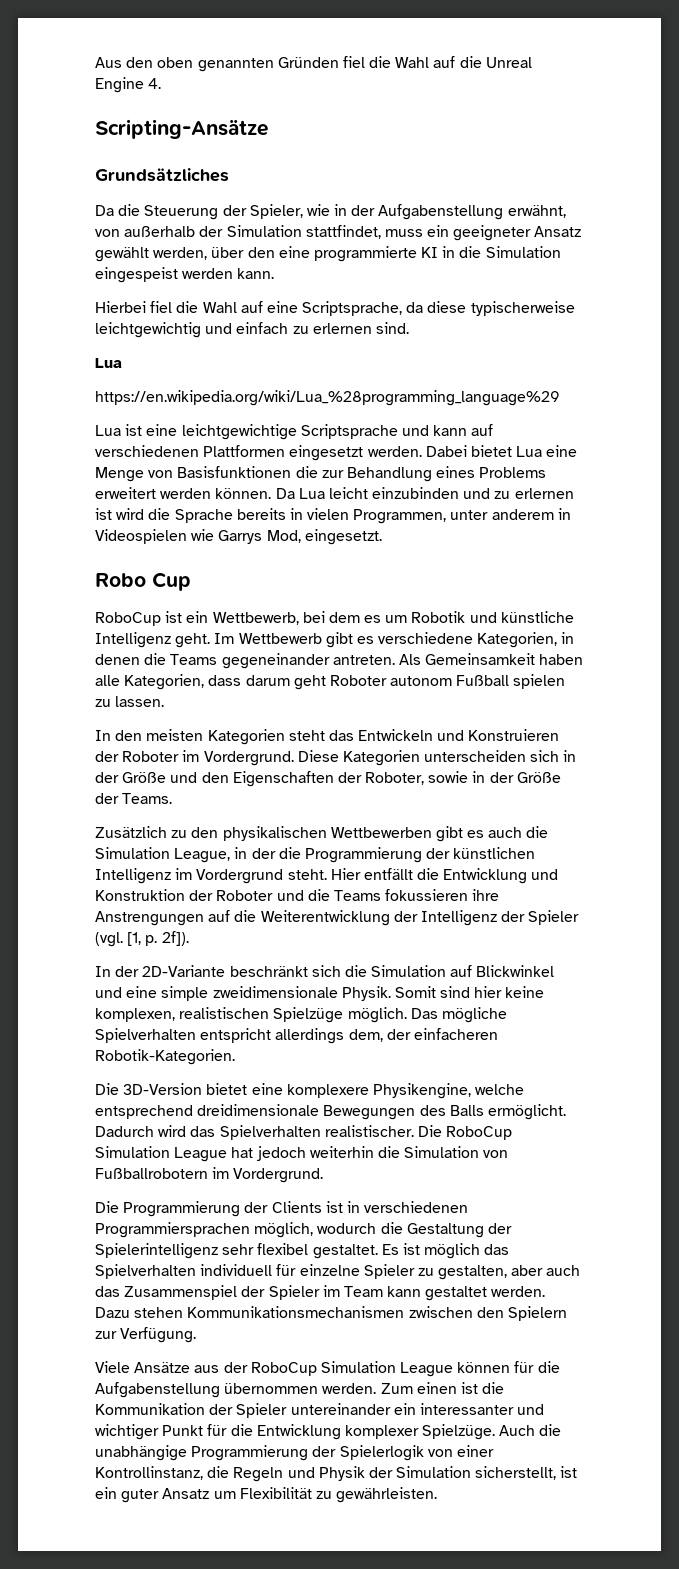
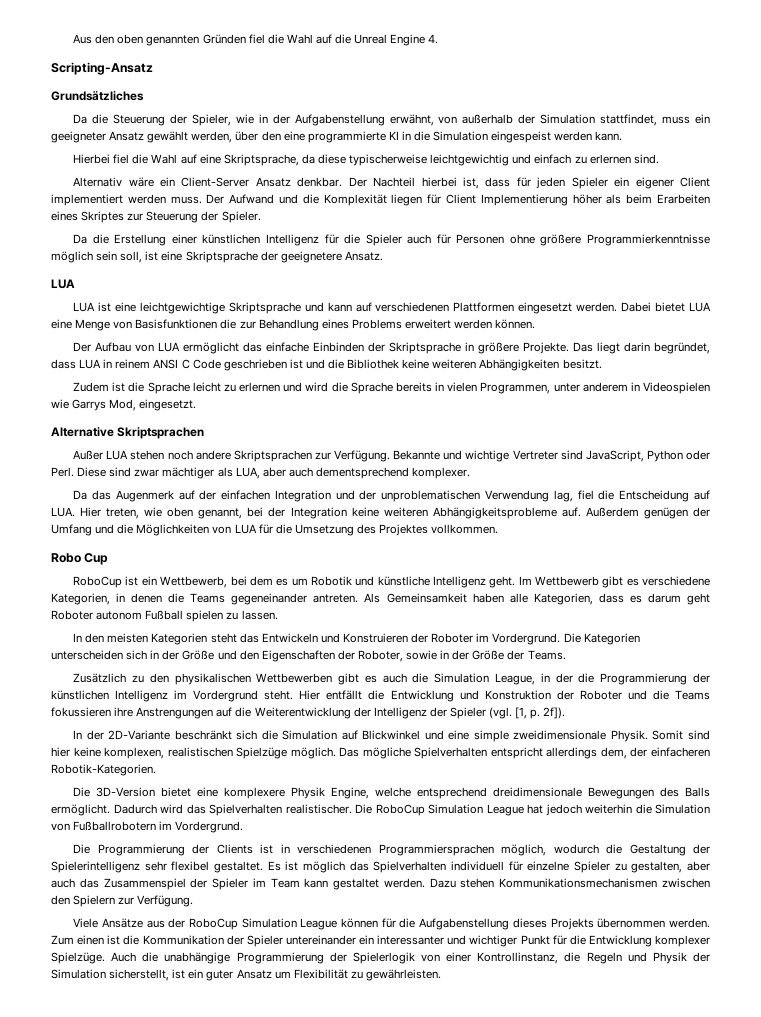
- Scripting-Ansätze
+ Scripting-Ansatz
- Hierbei fiel die Wahl auf eine Scriptsprache, da diese typischerweise leichtgewichtig und einfach zu erlernen sind.
- Lua
- https://en.wikipedia.org/wiki/Lua_%28programming_language%29
- Lua ist eine leichtgewichtige Scriptsprache und kann auf verschiedenen Plattformen eingesetzt werden.
+ Hierbei fiel die Wahl auf eine Skriptsprache, da diese typischerweise leichtgewichtig und einfach zu erlernen sind.
+ Alternativ wäre ein Client-Server Ansatz denkbar. Der Nachteil hierbei ist, dass für jeden Spieler ein eigener Client implementiert werden muss. Der Aufwand und die Komplexität liegen für Client Implementierung höher als beim Erarbeiten eines Skriptes zur Steuerung der Spieler.
+ Da die Erstellung einer künstlichen Intelligenz für die Spieler auch für Personen ohne größere Programmierkenntnisse möglich sein soll, ist eine Skriptsprache der geeignetere Ansatz.
+ LUA
+ LUA ist eine leichtgewichtige Skriptsprache und kann auf verschiedenen Plattformen eingesetzt werden.
- Dabei bietet Lua eine Menge von Basisfunktionen die zur Behandlung eines Problems erweitert werden können. Da Lua leicht einzubinden und zu erlernen ist wird die Sprache bereits in vielen Programmen, unter anderem in Videospielen wie Garrys Mod, eingesetzt.
+ Dabei bietet LUA eine Menge von Basisfunktionen die zur Behandlung eines Problems erweitert werden können.
+ Der Aufbau von LUA ermöglicht das einfache Einbinden der Skriptsprache in größere Projekte. Das liegt darin begründet, dass LUA in reinem ANSI C Code geschrieben ist und die Bibliothek keine weiteren Abhängigkeiten besitzt.
+ Zudem ist die Sprache leicht zu erlernen und wird die Sprache bereits in vielen Programmen, unter anderem in Videospielen wie Garrys Mod, eingesetzt.
+ Alternative Skriptsprachen
+ Außer LUA stehen noch andere Skriptsprachen zur Verfügung. Bekannte und wichtige Vertreter sind JavaScript, Python oder Perl. Diese sind zwar mächtiger als LUA, aber auch dementsprechend komplexer.
+ Da das Augenmerk auf der einfachen Integration und der unproblematischen Verwendung lag, fiel die Entscheidung auf LUA. Hier treten, wie oben genannt, bei der Integration keine weiteren Abhängigkeitsprobleme auf. Außerdem genügen der Umfang und die Möglichkeiten von LUA für die Umsetzung des Projektes vollkommen.
- Als Gemeinsamkeit haben alle Kategorien, dass darum geht Roboter autonom Fußball spielen zu lassen.
+ Als Gemeinsamkeit haben alle Kategorien, dass es darum geht Roboter autonom Fußball spielen zu lassen.
- Diese Kategorien unterscheiden sich in der Größe und den Eigenschaften der Roboter, sowie in der Größe der Teams.
+ Die Kategorien unterscheiden sich in der Größe und den Eigenschaften der Roboter, sowie in der Größe der Teams.
- Die 3D-Version bietet eine komplexere Physikengine, welche entsprechend dreidimensionale Bewegungen des Balls ermöglicht.
+ Die 3D-Version bietet eine komplexere Physik Engine, welche entsprechend dreidimensionale Bewegungen des Balls ermöglicht.
- Viele Ansätze aus der RoboCup Simulation League können für die Aufgabenstellung übernommen werden.
+ Viele Ansätze aus der RoboCup Simulation League können für die Aufgabenstellung dieses Projekts übernommen werden.

